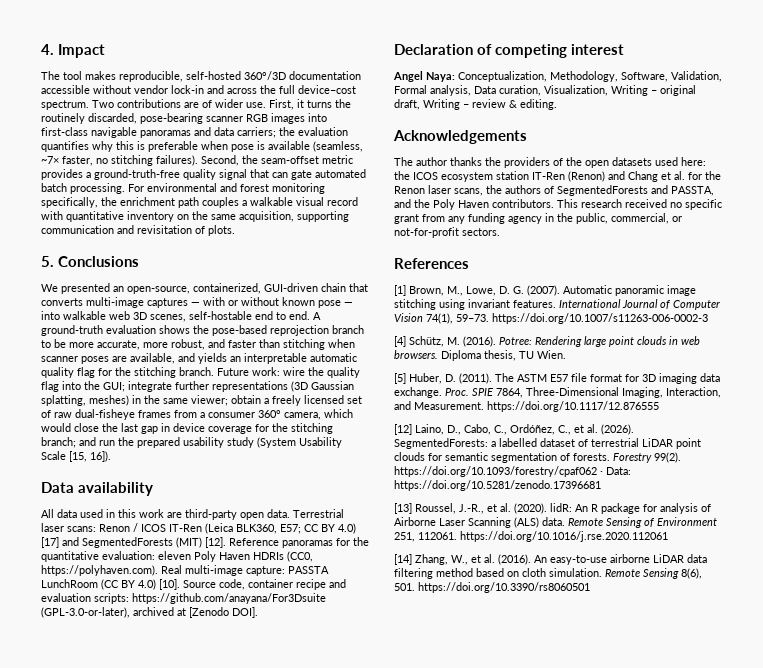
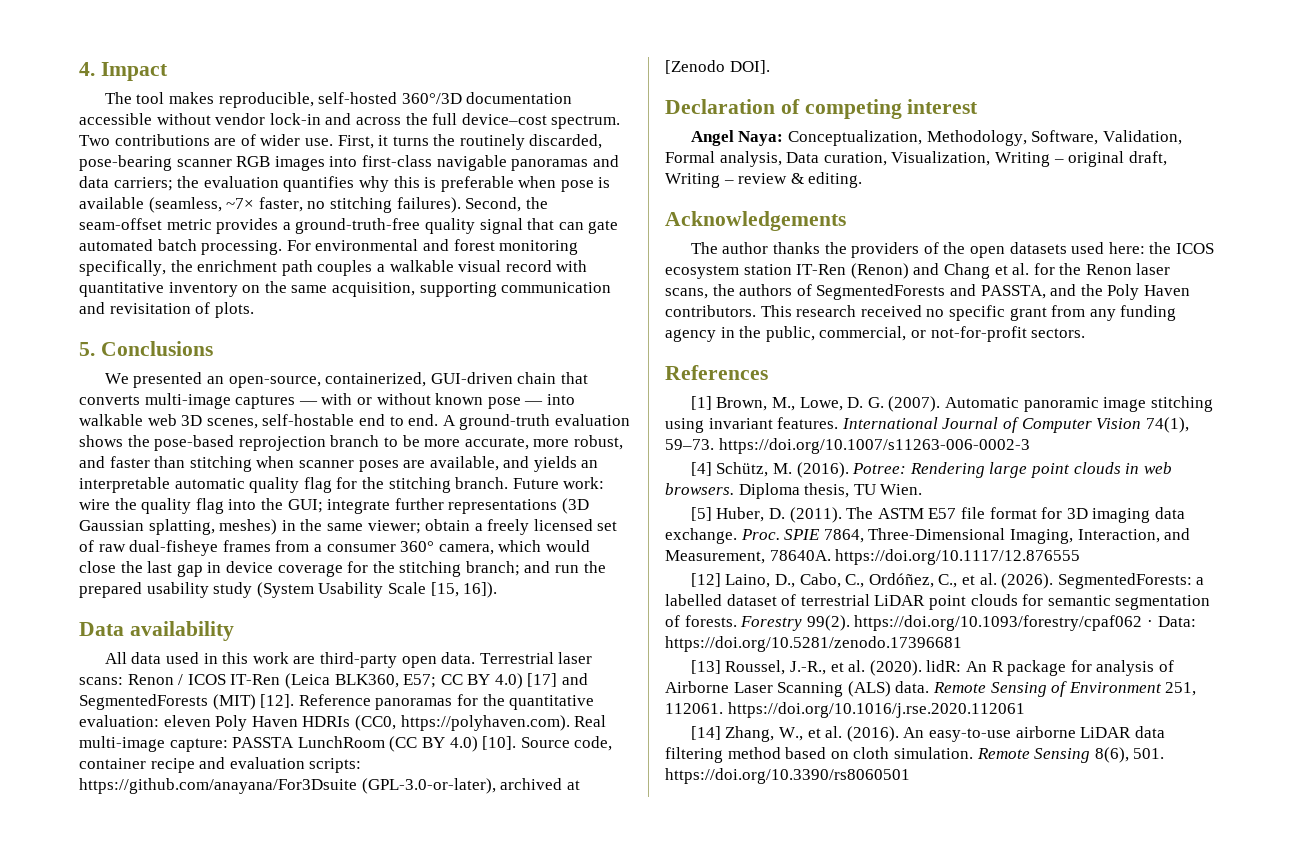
- SPIE 7864, Three-Dimensional Imaging, Interaction, and Measurement. https://doi.org/10.1117/12.876555
+ SPIE 7864, Three-Dimensional Imaging, Interaction, and Measurement, 78640A. https://doi.org/10.1117/12.876555

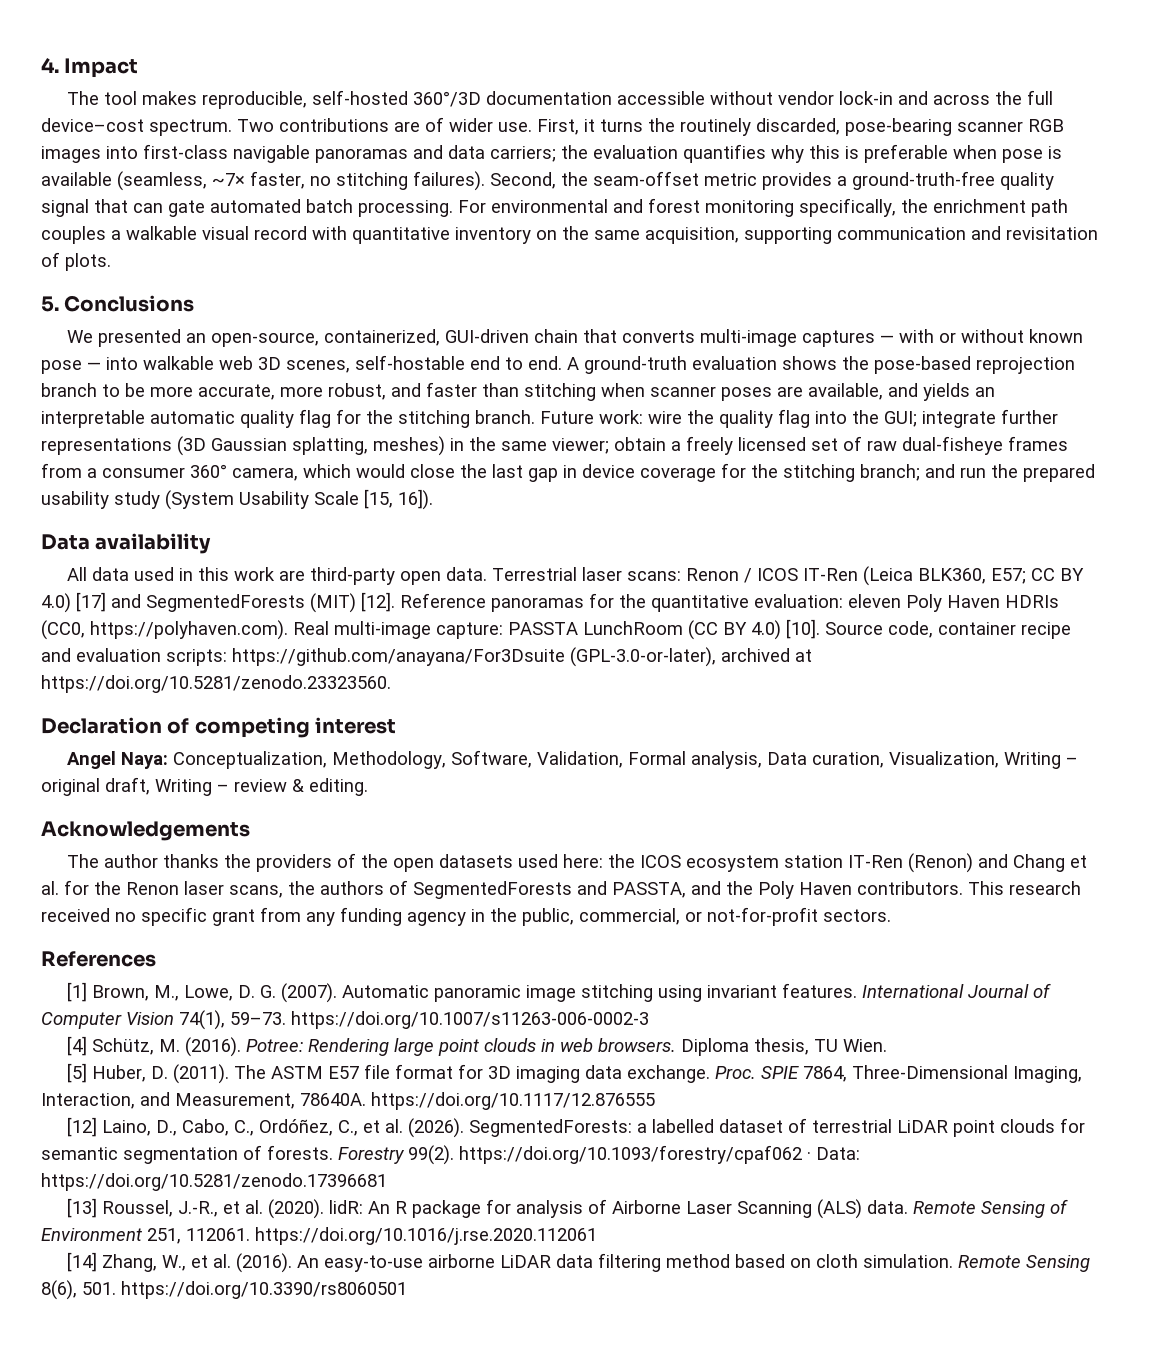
- Source code, container recipe and evaluation scripts: https://github.com/anayana/For3Dsuite (GPL-3.0-or-later), archived at [Zenodo DOI].
+ Source code, container recipe and evaluation scripts: https://github.com/anayana/For3Dsuite (GPL-3.0-or-later), archived at https://doi.org/10.5281/zenodo.23323560.

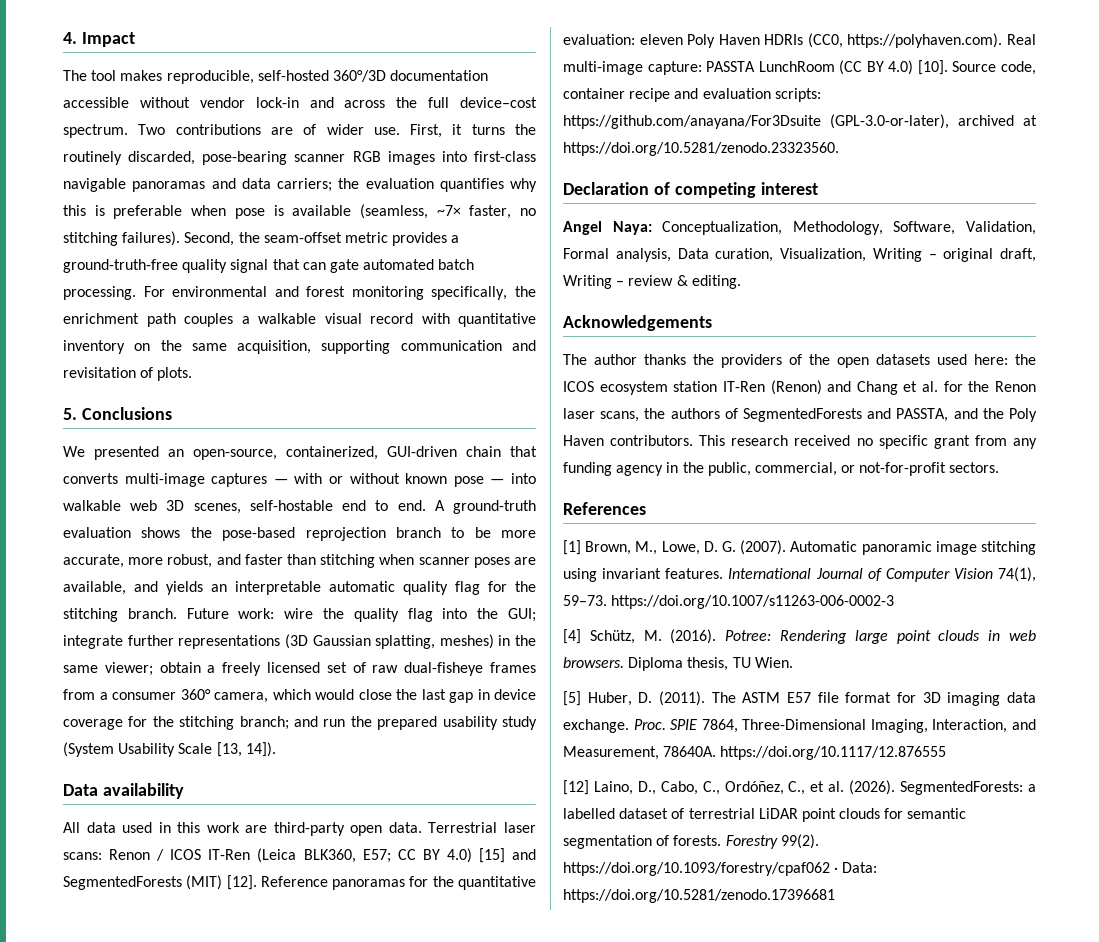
- Future work: wire the quality flag into the GUI; integrate further representations (3D Gaussian splatting, meshes) in the same viewer; obtain a freely licensed set of raw dual-fisheye frames from a consumer 360° camera, which would close the last gap in device coverage for the stitching branch; and run the prepared usability study (System Usability Scale [15, 16]).
+ Future work: wire the quality flag into the GUI; integrate further representations (3D Gaussian splatting, meshes) in the same viewer; obtain a freely licensed set of raw dual-fisheye frames from a consumer 360° camera, which would close the last gap in device coverage for the stitching branch; and run the prepared usability study (System Usability Scale [13, 14]).
- Terrestrial laser scans: Renon / ICOS IT-Ren (Leica BLK360, E57; CC BY 4.0) [17] and SegmentedForests (MIT) [12].
+ Terrestrial laser scans: Renon / ICOS IT-Ren (Leica BLK360, E57; CC BY 4.0) [15] and SegmentedForests (MIT) [12].
- [13] Roussel, J.-R., et al. (2020). lidR: An R package for analysis of Airborne Laser Scanning (ALS) data. Remote Sensing of Environment 251, 112061. https://doi.org/10.1016/j.rse.2020.112061
- [14] Zhang, W., et al. (2016). An easy-to-use airborne LiDAR data filtering method based on cloth simulation. Remote Sensing 8(6), 501. https://doi.org/10.3390/rs8060501

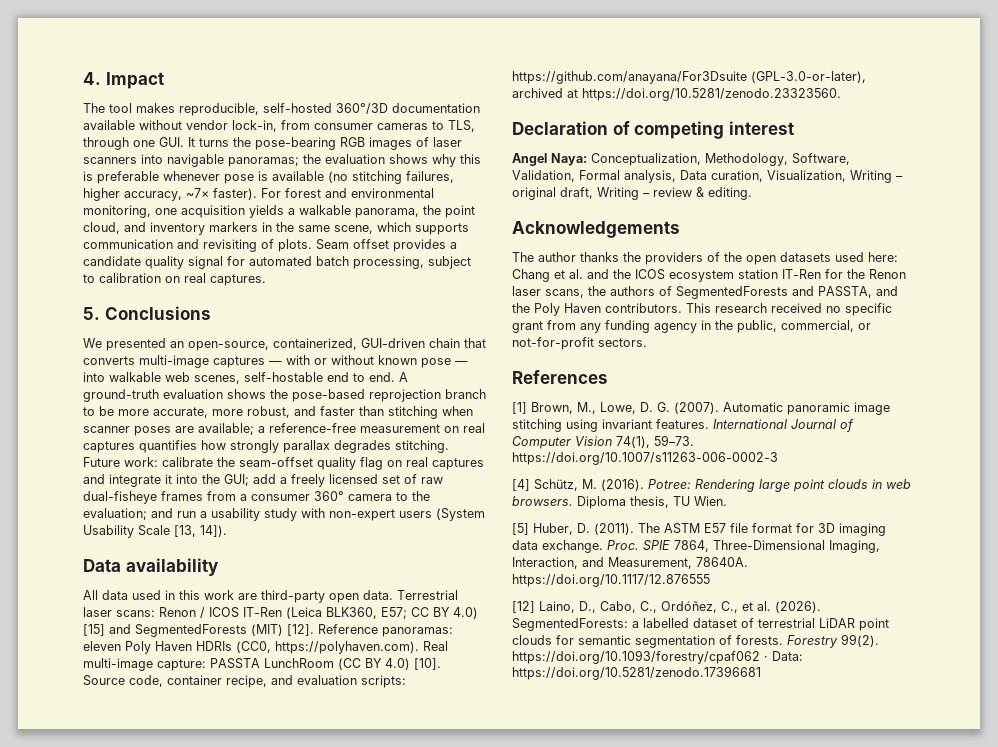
- The tool makes reproducible, self-hosted 360°/3D documentation accessible without vendor lock-in and across the full device–cost spectrum. Two contributions are of wider use. First, it turns the routinely discarded, pose-bearing scanner RGB images into first-class navigable panoramas and data carriers; the evaluation quantifies why this is preferable when pose is available (seamless, ~7× faster, no stitching failures). Second, the seam-offset metric provides a ground-truth-free quality signal that can gate automated batch processing. For environmental and forest monitoring specifically, the enrichment path couples a walkable visual record with quantitative inventory on the same acquisition, supporting communication and revisitation of plots.
+ The tool makes reproducible, self-hosted 360°/3D documentation available without vendor lock-in, from consumer cameras to TLS, through one GUI. It turns the pose-bearing RGB images of laser scanners into navigable panoramas; the evaluation shows why this is preferable whenever pose is available (no stitching failures, higher accuracy, ~7× faster). For forest and environmental monitoring, one acquisition yields a walkable panorama, the point cloud, and inventory markers in the same scene, which supports communication and revisiting of plots. Seam offset provides a candidate quality signal for automated batch processing, subject to calibration on real captures.
- We presented an open-source, containerized, GUI-driven chain that converts multi-image captures — with or without known pose — into walkable web 3D scenes, self-hostable end to end.
+ We presented an open-source, containerized, GUI-driven chain that converts multi-image captures — with or without known pose — into walkable web scenes, self-hostable end to end.
- A ground-truth evaluation shows the pose-based reprojection branch to be more accurate, more robust, and faster than stitching when scanner poses are available, and yields an interpretable automatic quality flag for the stitching branch. Future work: wire the quality flag into the GUI; integrate further representations (3D Gaussian splatting, meshes) in the same viewer; obtain a freely licensed set of raw dual-fisheye frames from a consumer 360° camera, which would close the last gap in device coverage for the stitching branch; and run the prepared usability study (System Usability Scale [13, 14]).
+ A ground-truth evaluation shows the pose-based reprojection branch to be more accurate, more robust, and faster than stitching when scanner poses are available; a reference-free measurement on real captures quantifies how strongly parallax degrades stitching. Future work: calibrate the seam-offset quality flag on real captures and integrate it into the GUI; add a freely licensed set of raw dual-fisheye frames from a consumer 360° camera to the evaluation; and run a usability study with non-expert users (System Usability Scale [13, 14]).
- Reference panoramas for the quantitative evaluation: eleven Poly Haven HDRIs (CC0, https://polyhaven.com). Real multi-image capture: PASSTA LunchRoom (CC BY 4.0) [10].
+ Reference panoramas: eleven Poly Haven HDRIs (CC0, https://polyhaven.com). Real multi-image capture: PASSTA LunchRoom (CC BY 4.0) [10].
- Source code, container recipe and evaluation scripts: https://github.com/anayana/For3Dsuite (GPL-3.0-or-later), archived at https://doi.org/10.5281/zenodo.23323560.
+ Source code, container recipe, and evaluation scripts: https://github.com/anayana/For3Dsuite (GPL-3.0-or-later), archived at https://doi.org/10.5281/zenodo.23323560.
- The author thanks the providers of the open datasets used here: the ICOS ecosystem station IT-Ren (Renon) and Chang et al. for the Renon laser scans, the authors of SegmentedForests and PASSTA, and the Poly Haven contributors.
+ The author thanks the providers of the open datasets used here: Chang et al. and the ICOS ecosystem station IT-Ren for the Renon laser scans, the authors of SegmentedForests and PASSTA, and the Poly Haven contributors.

